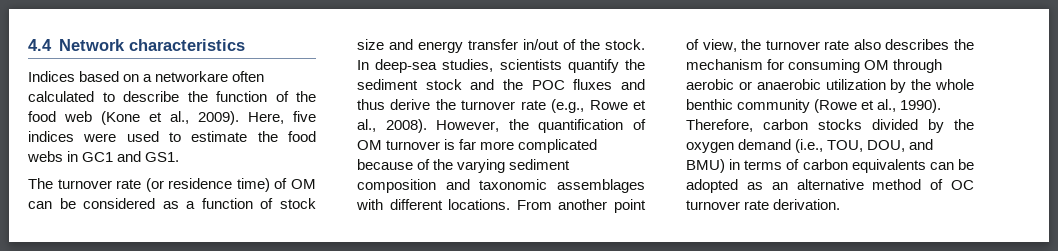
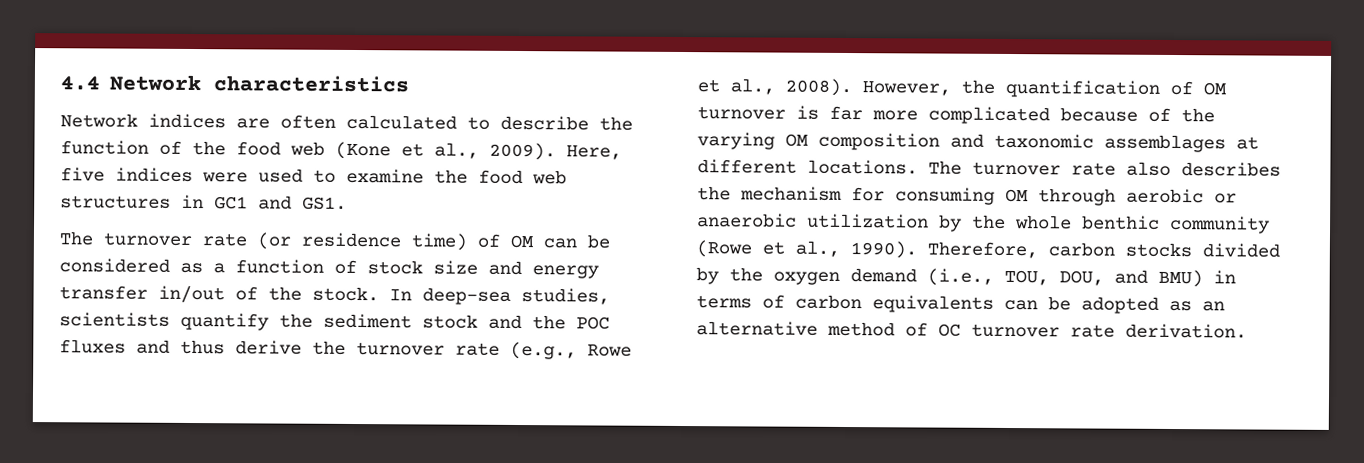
- Indices based on a networkare often calculated to describe the function of the food web (Kone et al., 2009).
+ Network indices are often calculated to describe the function of the food web (Kone et al., 2009).
- Here, five indices were used to estimate the food webs in GC1 and GS1.
+ Here, five indices were used to examine the food web structures in GC1 and GS1.
- However, the quantification of OM turnover is far more complicated because of the varying sediment composition and taxonomic assemblages with different locations.
+ However, the quantification of OM turnover is far more complicated because of the varying OM composition and taxonomic assemblages at different locations.
- From another point of view, the turnover rate also describes the mechanism for consuming OM through aerobic or anaerobic utilization by the whole benthic community (Rowe et al., 1990).
+ The turnover rate also describes the mechanism for consuming OM through aerobic or anaerobic utilization by the whole benthic community (Rowe et al., 1990).

